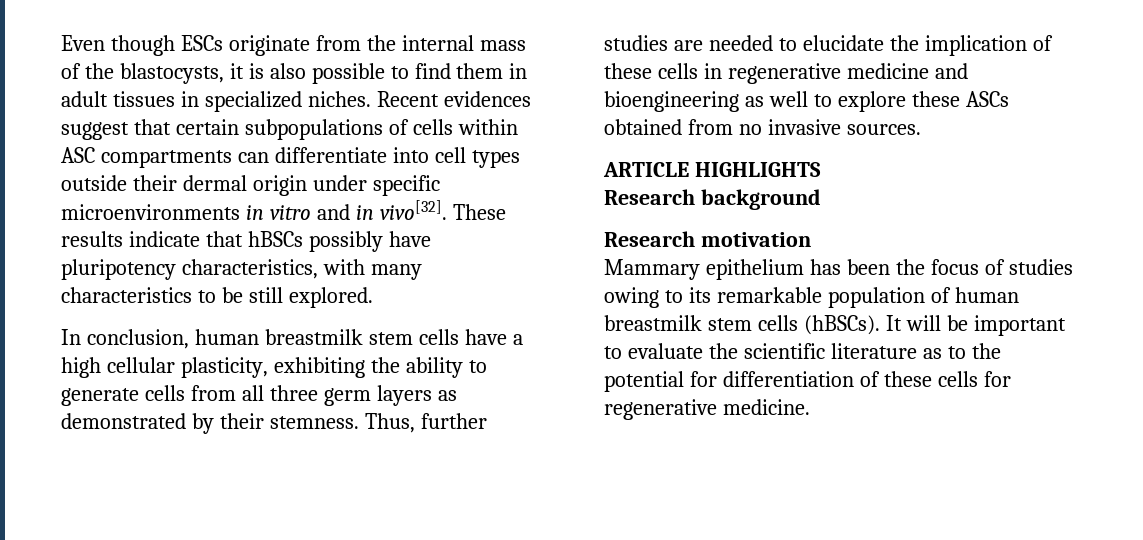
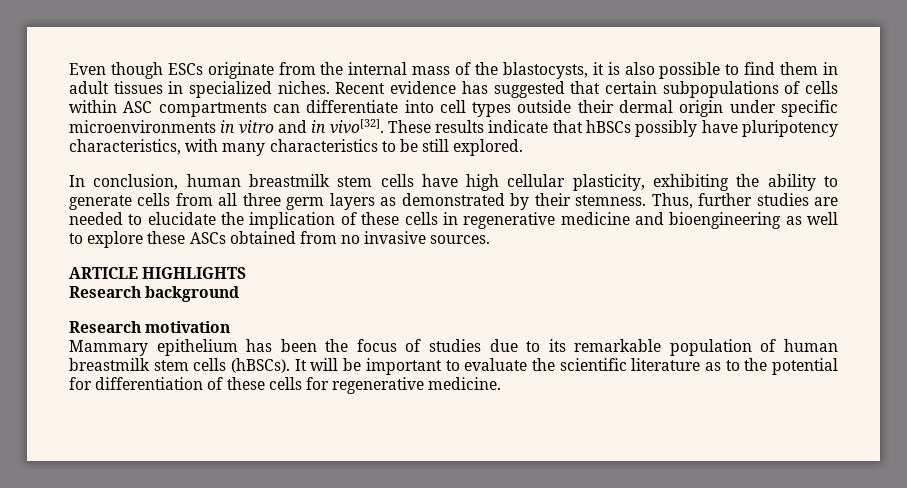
- Recent evidences suggest that certain subpopulations of cells within ASC compartments can differentiate into cell types outside their dermal origin under specific microenvironments in vitro and in vivo[32].
+ Recent evidence has suggested that certain subpopulations of cells within ASC compartments can differentiate into cell types outside their dermal origin under specific microenvironments in vitro and in vivo[32].
- In conclusion, human breastmilk stem cells have a high cellular plasticity, exhibiting the ability to generate cells from all three germ layers as demonstrated by their stemness.
+ In conclusion, human breastmilk stem cells have high cellular plasticity, exhibiting the ability to generate cells from all three germ layers as demonstrated by their stemness.
- Mammary epithelium has been the focus of studies owing to its remarkable population of human breastmilk stem cells (hBSCs).
+ Mammary epithelium has been the focus of studies due to its remarkable population of human breastmilk stem cells (hBSCs).

